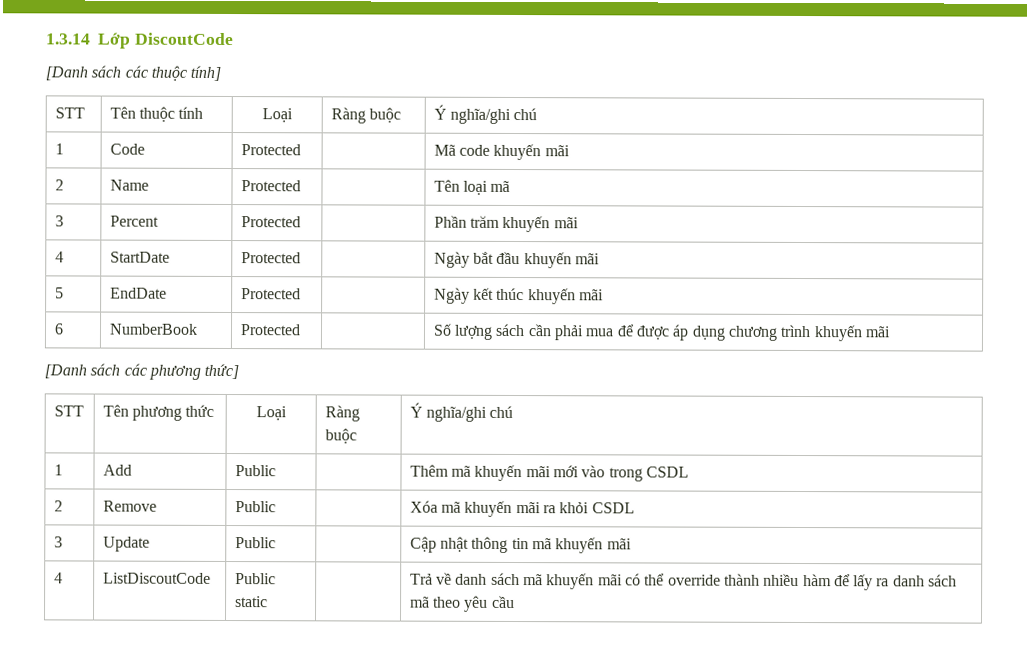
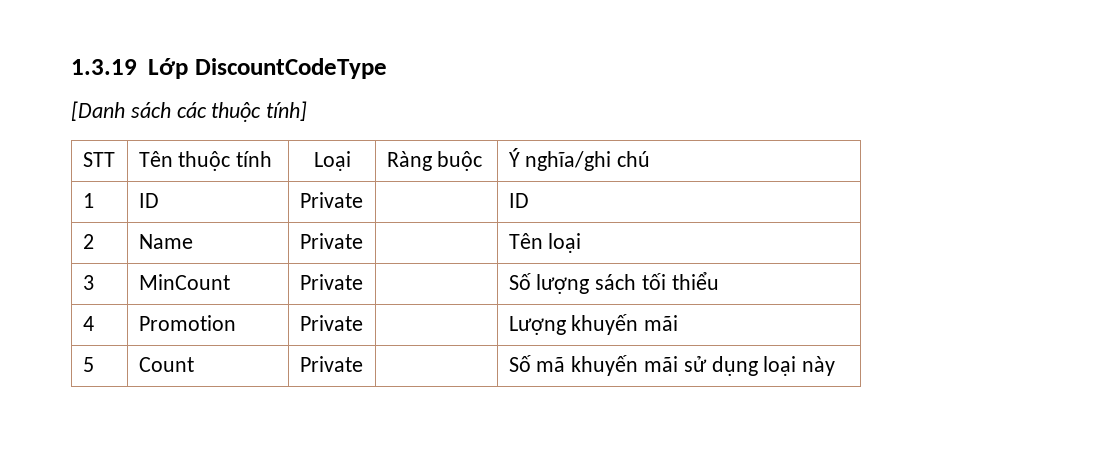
- 1.3.14 Lớp DiscoutCode
+ 1.3.19 Lớp DiscountCodeType
- 1 | Code | Protected | | Mã code khuyến mãi
+ 1 | ID | Private | | ID
- 2 | Name | Protected | | Tên loại mã
- 3 | Percent | Protected | | Phần trăm khuyến mãi
- 4 | StartDate | Protected | | Ngày bắt đầu khuyến mãi
- 5 | EndDate | Protected | | Ngày kết thúc khuyến mãi
- 6 | NumberBook | Protected | | Số lượng sách cần phải mua để được áp dụng chương trình khuyến mãi
- [Danh sách các phương thức]
- STT | Tên phương thức | Loại | Ràng buộc | Ý nghĩa/ghi chú
- 1 | Add | Public | | Thêm mã khuyến mãi mới vào trong CSDL
- 2 | Remove | Public | | Xóa mã khuyến mãi ra khỏi CSDL
- 3 | Update | Public | | Cập nhật thông tin mã khuyến mãi
- 4 | ListDiscoutCode | Public static | | Trả về danh sách mã khuyến mãi có thể override thành nhiều hàm để lấy ra danh sách mã theo yêu cầu
+ 2 | Name | Private | | Tên loại
+ 3 | MinCount | Private | | Số lượng sách tối thiểu
+ 4 | Promotion | Private | | Lượng khuyến mãi
+ 5 | Count | Private | | Số mã khuyến mãi sử dụng loại này

